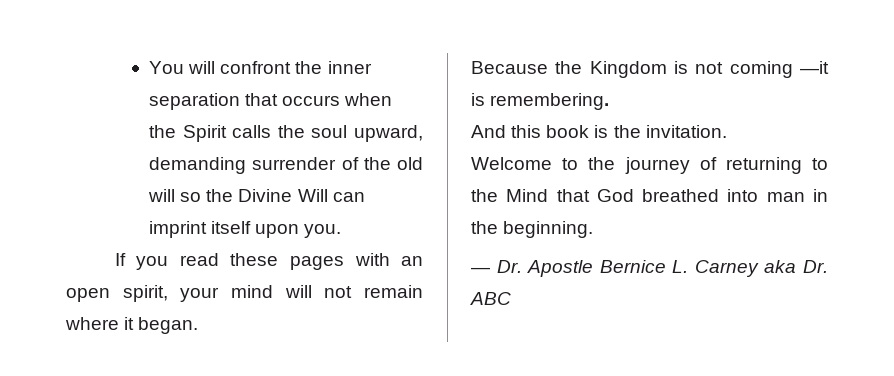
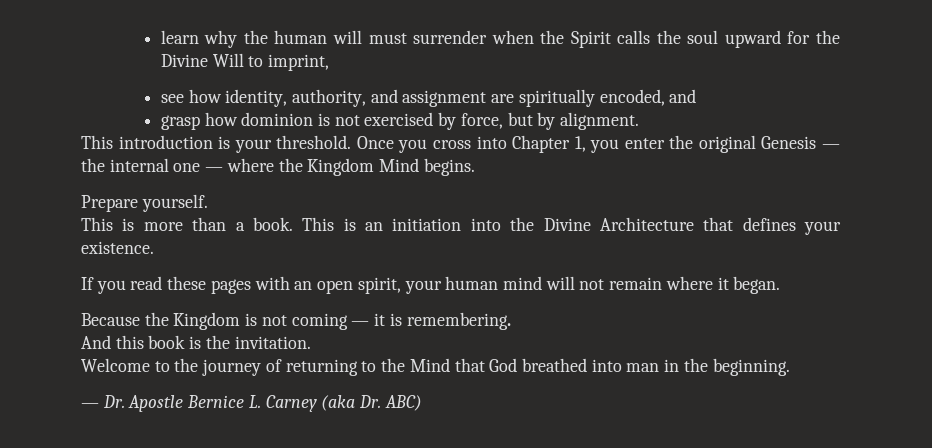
- You will confront the inner separation that occurs when the Spirit calls the soul upward, demanding surrender of the old will so the Divine Will can imprint itself upon you.
+ learn why the human will must surrender when the Spirit calls the soul upward for the Divine Will to imprint,
+ see how identity, authority, and assignment are spiritually encoded, and
+ grasp how dominion is not exercised by force, but by alignment.
+ This introduction is your threshold. Once you cross into Chapter 1, you enter the original Genesis — the internal one — where the Kingdom Mind begins.
+ Prepare yourself.
+ This is more than a book. This is an initiation into the Divine Architecture that defines your existence.
- If you read these pages with an open spirit, your mind will not remain where it began.
+ If you read these pages with an open spirit, your human mind will not remain where it began.
- Because the Kingdom is not coming —it is remembering.
+ Because the Kingdom is not coming — it is remembering.
- — Dr. Apostle Bernice L. Carney aka Dr. ABC
+ — Dr. Apostle Bernice L. Carney (aka Dr. ABC)

